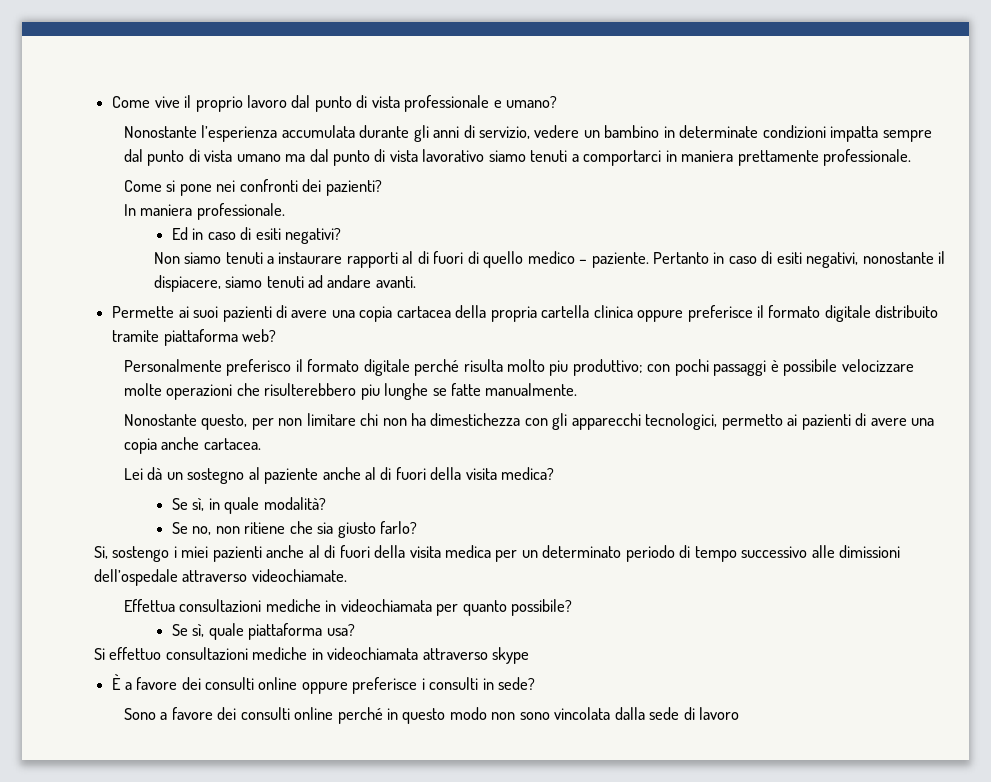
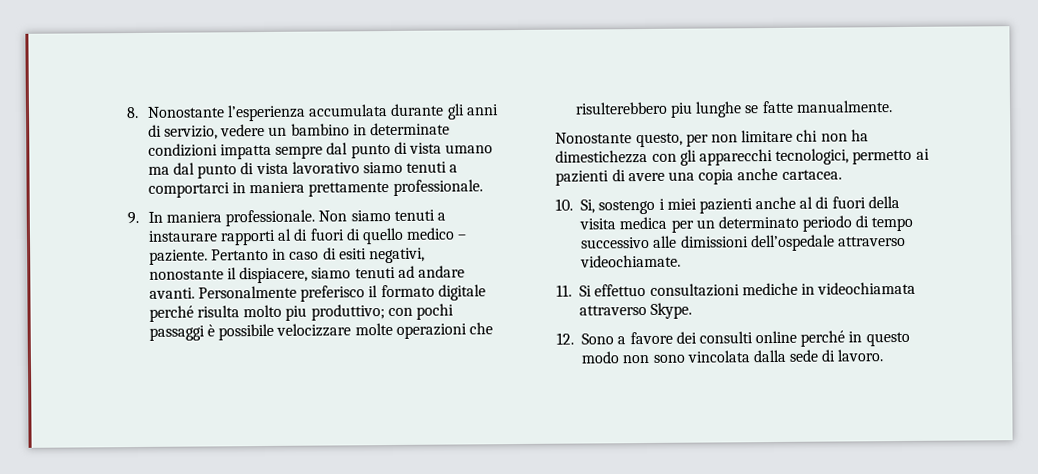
- Come vive il proprio lavoro dal punto di vista professionale e umano?
- Nonostante l’esperienza accumulata durante gli anni di servizio, vedere un bambino in determinate condizioni impatta sempre dal punto di vista umano ma dal punto di vista lavorativo siamo tenuti a comportarci in maniera prettamente professionale.
+ 8. Nonostante l’esperienza accumulata durante gli anni di servizio, vedere un bambino in determinate condizioni impatta sempre dal punto di vista umano ma dal punto di vista lavorativo siamo tenuti a comportarci in maniera prettamente professionale.
- Come si pone nei confronti dei pazienti?
- In maniera professionale.
- Ed in caso di esiti negativi?
- Non siamo tenuti a instaurare rapporti al di fuori di quello medico – paziente.
+ 9. In maniera professionale. Non siamo tenuti a instaurare rapporti al di fuori di quello medico – paziente.
- Pertanto in caso di esiti negativi, nonostante il dispiacere, siamo tenuti ad andare avanti.
- Permette ai suoi pazienti di avere una copia cartacea della propria cartella clinica oppure preferisce il formato digitale distribuito tramite piattaforma web?
- Personalmente preferisco il formato digitale perché risulta molto piu produttivo; con pochi passaggi è possibile velocizzare molte operazioni che risulterebbero piu lunghe se fatte manualmente.
+ Pertanto in caso di esiti negativi, nonostante il dispiacere, siamo tenuti ad andare avanti. Personalmente preferisco il formato digitale perché risulta molto piu produttivo; con pochi passaggi è possibile velocizzare molte operazioni che risulterebbero piu lunghe se fatte manualmente.
- Lei dà un sostegno al paziente anche al di fuori della visita medica?
- Se sì, in quale modalità?
- Se no, non ritiene che sia giusto farlo?
- Si, sostengo i miei pazienti anche al di fuori della visita medica per un determinato periodo di tempo successivo alle dimissioni dell’ospedale attraverso videochiamate.
+ 10. Si, sostengo i miei pazienti anche al di fuori della visita medica per un determinato periodo di tempo successivo alle dimissioni dell’ospedale attraverso videochiamate.
- Effettua consultazioni mediche in videochiamata per quanto possibile?
- Se sì, quale piattaforma usa?
- Si effettuo consultazioni mediche in videochiamata attraverso skype
- È a favore dei consulti online oppure preferisce i consulti in sede?
- Sono a favore dei consulti online perché in questo modo non sono vincolata dalla sede di lavoro
+ 11. Si effettuo consultazioni mediche in videochiamata attraverso Skype.
+ 12. Sono a favore dei consulti online perché in questo modo non sono vincolata dalla sede di lavoro.

